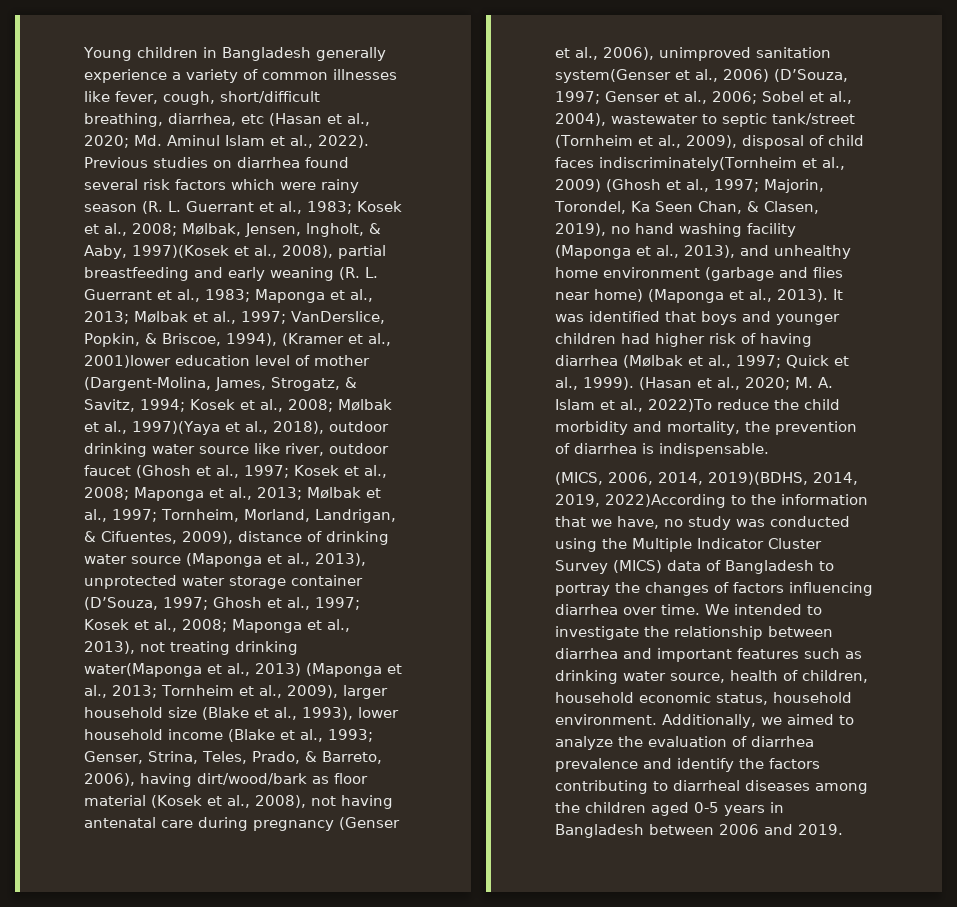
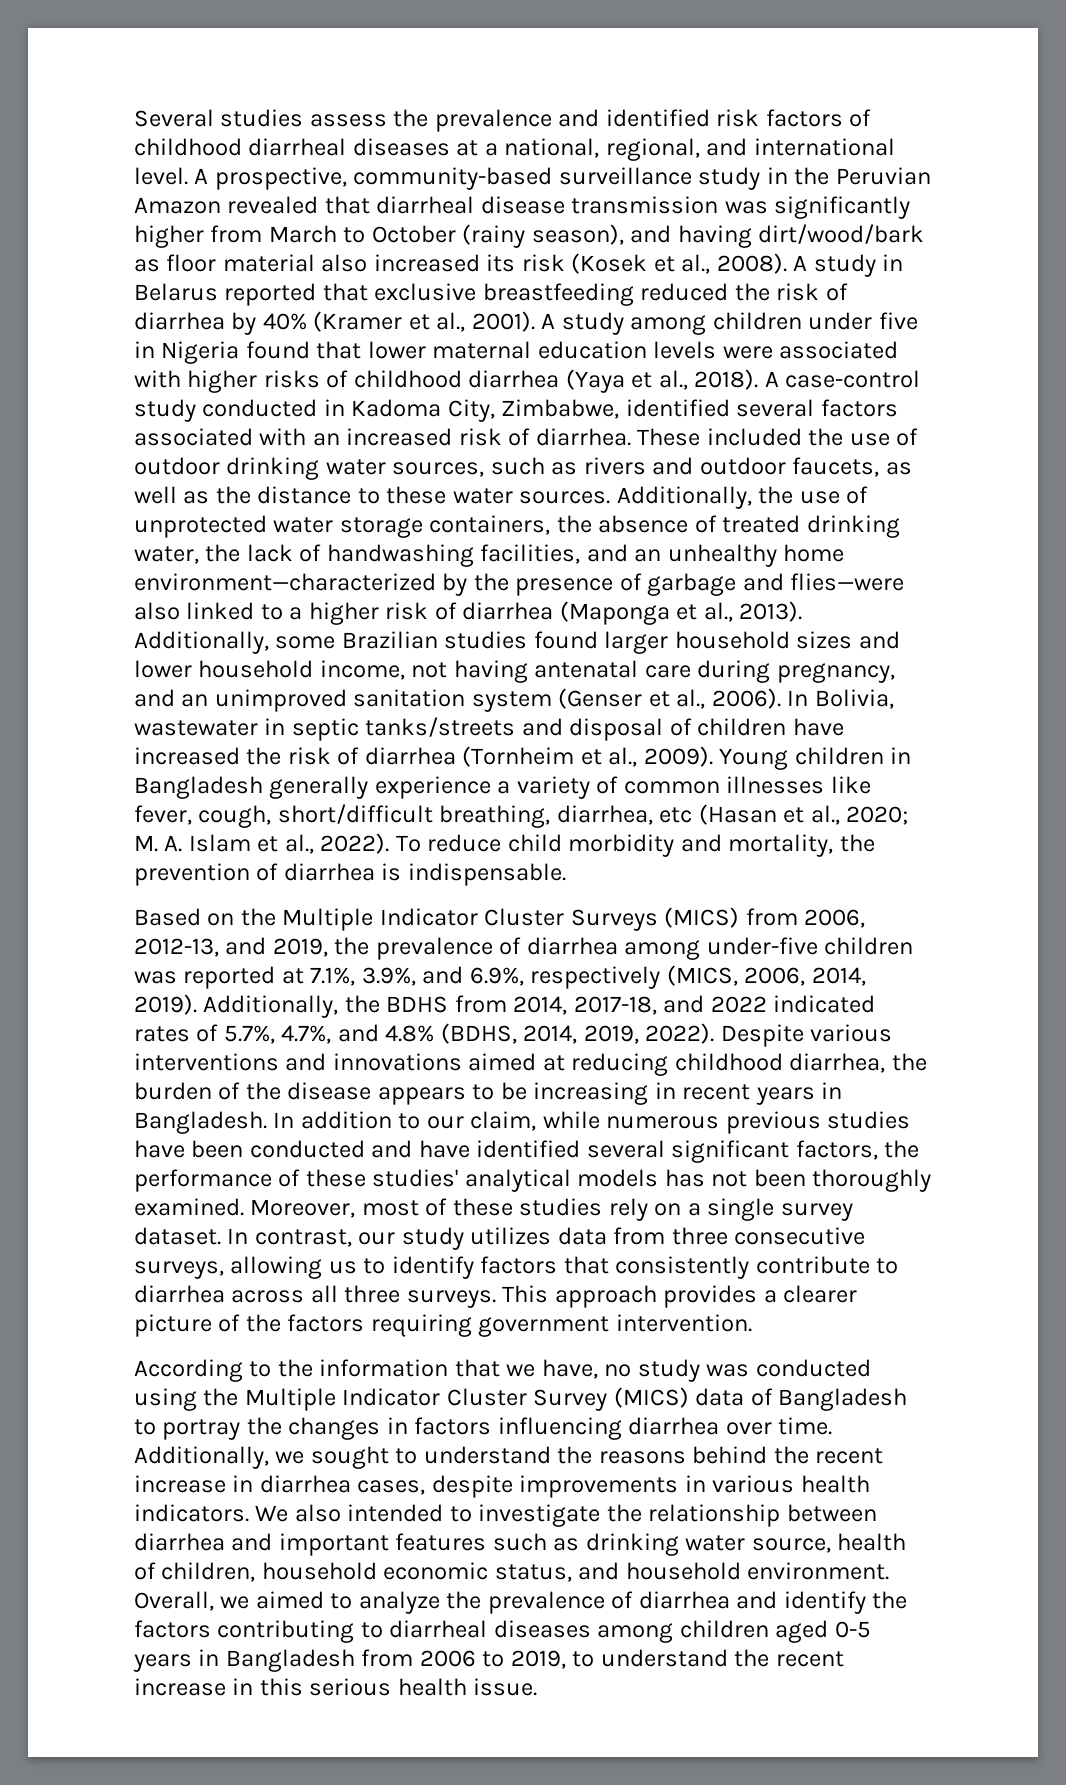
+ Several studies assess the prevalence and identified risk factors of childhood diarrheal diseases at a national, regional, and international level. A prospective, community-based surveillance study in the Peruvian Amazon revealed that diarrheal disease transmission was significantly higher from March to October (rainy season), and having dirt/wood/bark as floor material also increased its risk (Kosek et al., 2008). A study in Belarus reported that exclusive breastfeeding reduced the risk of diarrhea by 40% (Kramer et al., 2001). A study among children under five in Nigeria found that lower maternal education levels were associated with higher risks of childhood diarrhea (Yaya et al., 2018). A case-control study conducted in Kadoma City, Zimbabwe, identified several factors associated with an increased risk of diarrhea. These included the use of outdoor drinking water sources, such as rivers and outdoor faucets, as well as the distance to these water sources. Additionally, the use of unprotected water storage containers, the absence of treated drinking water, the lack of handwashing facilities, and an unhealthy home environment—characterized by the presence of garbage and flies—were also linked to a higher risk of diarrhea (Maponga et al., 2013). Additionally, some Brazilian studies found larger household sizes and lower household income, not having antenatal care during pregnancy, and an unimproved sanitation system (Genser et al., 2006). In Bolivia, wastewater in septic tanks/streets and disposal of children have increased the risk of diarrhea (Tornheim et al., 2009).
- Young children in Bangladesh generally experience a variety of common illnesses like fever, cough, short/difficult breathing, diarrhea, etc (Hasan et al., 2020; Md. Aminul Islam et al., 2022). Previous studies on diarrhea found several risk factors which were rainy season (R. L. Guerrant et al., 1983; Kosek et al., 2008; Mølbak, Jensen, lngholt, & Aaby, 1997)(Kosek et al., 2008), partial breastfeeding and early weaning (R. L. Guerrant et al., 1983; Maponga et al., 2013; Mølbak et al., 1997; VanDerslice, Popkin, & Briscoe, 1994), (Kramer et al., 2001)lower education level of mother (Dargent-Molina, James, Strogatz, & Savitz, 1994; Kosek et al., 2008; Mølbak et al., 1997)(Yaya et al., 2018), outdoor drinking water source like river, outdoor faucet (Ghosh et al., 1997; Kosek et al., 2008; Maponga et al., 2013; Mølbak et al., 1997; Tornheim, Morland, Landrigan, & Cifuentes, 2009), distance of drinking water source (Maponga et al., 2013), unprotected water storage container (D’Souza, 1997; Ghosh et al., 1997; Kosek et al., 2008; Maponga et al., 2013), not treating drinking water(Maponga et al., 2013) (Maponga et al., 2013; Tornheim et al., 2009), larger household size (Blake et al., 1993), lower household income (Blake et al., 1993; Genser, Strina, Teles, Prado, & Barreto, 2006), having dirt/wood/bark as floor material (Kosek et al., 2008), not having antenatal care during pregnancy (Genser et al., 2006), unimproved sanitation system(Genser et al., 2006) (D’Souza, 1997; Genser et al., 2006; Sobel et al., 2004), wastewater to septic tank/street (Tornheim et al., 2009), disposal of child faces indiscriminately(Tornheim et al., 2009) (Ghosh et al., 1997; Majorin, Torondel, Ka Seen Chan, & Clasen, 2019), no hand washing facility (Maponga et al., 2013), and unhealthy home environment (garbage and flies near home) (Maponga et al., 2013). It was identified that boys and younger children had higher risk of having diarrhea (Mølbak et al., 1997; Quick et al., 1999). (Hasan et al., 2020; M. A. Islam et al., 2022)To reduce the child morbidity and mortality, the prevention of diarrhea is indispensable.
+ Young children in Bangladesh generally experience a variety of common illnesses like fever, cough, short/difficult breathing, diarrhea, etc (Hasan et al., 2020; M. A. Islam et al., 2022). To reduce child morbidity and mortality, the prevention of diarrhea is indispensable.
- (MICS, 2006, 2014, 2019)(BDHS, 2014, 2019, 2022)According to the information that we have, no study was conducted using the Multiple Indicator Cluster Survey (MICS) data of Bangladesh to portray the changes of factors influencing diarrhea over time.
+ Based on the Multiple Indicator Cluster Surveys (MICS) from 2006, 2012-13, and 2019, the prevalence of diarrhea among under-five children was reported at 7.1%, 3.9%, and 6.9%, respectively (MICS, 2006, 2014, 2019). Additionally, the BDHS from 2014, 2017-18, and 2022 indicated rates of 5.7%, 4.7%, and 4.8% (BDHS, 2014, 2019, 2022). Despite various interventions and innovations aimed at reducing childhood diarrhea, the burden of the disease appears to be increasing in recent years in Bangladesh. In addition to our claim, while numerous previous studies have been conducted and have identified several significant factors, the performance of these studies' analytical models has not been thoroughly examined. Moreover, most of these studies rely on a single survey dataset. In contrast, our study utilizes data from three consecutive surveys, allowing us to identify factors that consistently contribute to diarrhea across all three surveys. This approach provides a clearer picture of the factors requiring government intervention.
+ According to the information that we have, no study was conducted using the Multiple Indicator Cluster Survey (MICS) data of Bangladesh to portray the changes in factors influencing diarrhea over time.
- We intended to investigate the relationship between diarrhea and important features such as drinking water source, health of children, household economic status, household environment.
+ Additionally, we sought to understand the reasons behind the recent increase in diarrhea cases, despite improvements in various health indicators. We also intended to investigate the relationship between diarrhea and important features such as drinking water source, health of children, household economic status, and household environment.
- Additionally, we aimed to analyze the evaluation of diarrhea prevalence and identify the factors contributing to diarrheal diseases among the children aged 0-5 years in Bangladesh between 2006 and 2019.
+ Overall, we aimed to analyze the prevalence of diarrhea and identify the factors contributing to diarrheal diseases among children aged 0-5 years in Bangladesh from 2006 to 2019, to understand the recent increase in this serious health issue.

